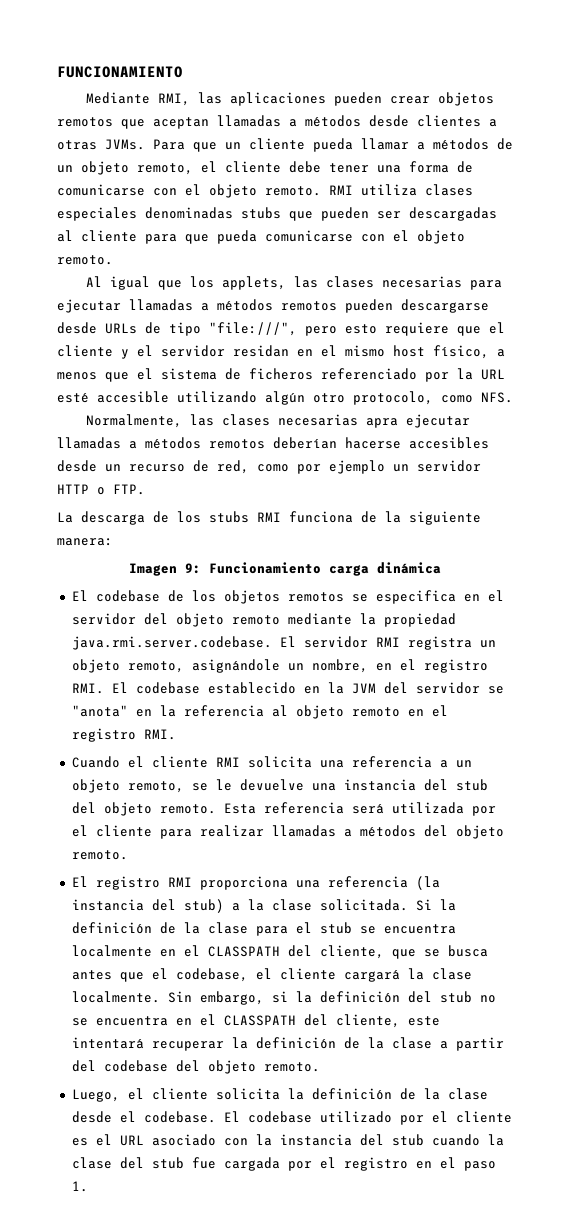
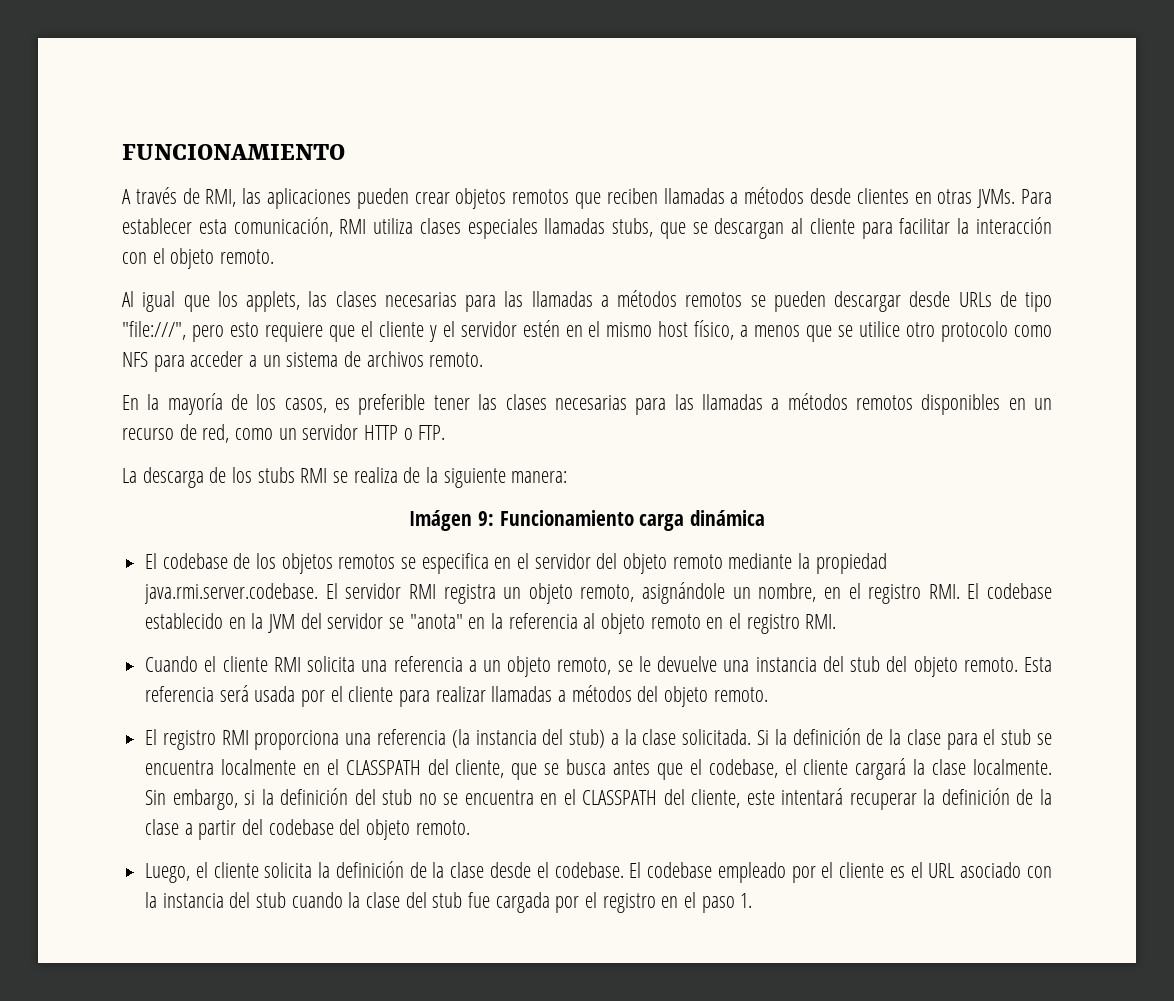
- Mediante RMI, las aplicaciones pueden crear objetos remotos que aceptan llamadas a métodos desde clientes a otras JVMs.
+ A través de RMI, las aplicaciones pueden crear objetos remotos que reciben llamadas a métodos desde clientes en otras JVMs.
- Para que un cliente pueda llamar a métodos de un objeto remoto, el cliente debe tener una forma de comunicarse con el objeto remoto. RMI utiliza clases especiales denominadas stubs que pueden ser descargadas al cliente para que pueda comunicarse con el objeto remoto.
+ Para establecer esta comunicación, RMI utiliza clases especiales llamadas stubs, que se descargan al cliente para facilitar la interacción con el objeto remoto.
- Al igual que los applets, las clases necesarias para ejecutar llamadas a métodos remotos pueden descargarse desde URLs de tipo "file:///", pero esto requiere que el cliente y el servidor residan en el mismo host físico, a menos que el sistema de ficheros referenciado por la URL esté accesible utilizando algún otro protocolo, como NFS.
- Normalmente, las clases necesarias apra ejecutar llamadas a métodos remotos deberían hacerse accesibles desde un recurso de red, como por ejemplo un servidor HTTP o FTP.
+ Al igual que los applets, las clases necesarias para las llamadas a métodos remotos se pueden descargar desde URLs de tipo "file:///", pero esto requiere que el cliente y el servidor estén en el mismo host físico, a menos que se utilice otro protocolo como NFS para acceder a un sistema de archivos remoto.
+ En la mayoría de los casos, es preferible tener las clases necesarias para las llamadas a métodos remotos disponibles en un recurso de red, como un servidor HTTP o FTP.
- La descarga de los stubs RMI funciona de la siguiente manera:
+ La descarga de los stubs RMI se realiza de la siguiente manera:
- Imagen 9: Funcionamiento carga dinámica
+ Imágen 9: Funcionamiento carga dinámica
- Esta referencia será utilizada por el cliente para realizar llamadas a métodos del objeto remoto.
+ Esta referencia será usada por el cliente para realizar llamadas a métodos del objeto remoto.
- El codebase utilizado por el cliente es el URL asociado con la instancia del stub cuando la clase del stub fue cargada por el registro en el paso 1.
+ El codebase empleado por el cliente es el URL asociado con la instancia del stub cuando la clase del stub fue cargada por el registro en el paso 1.

